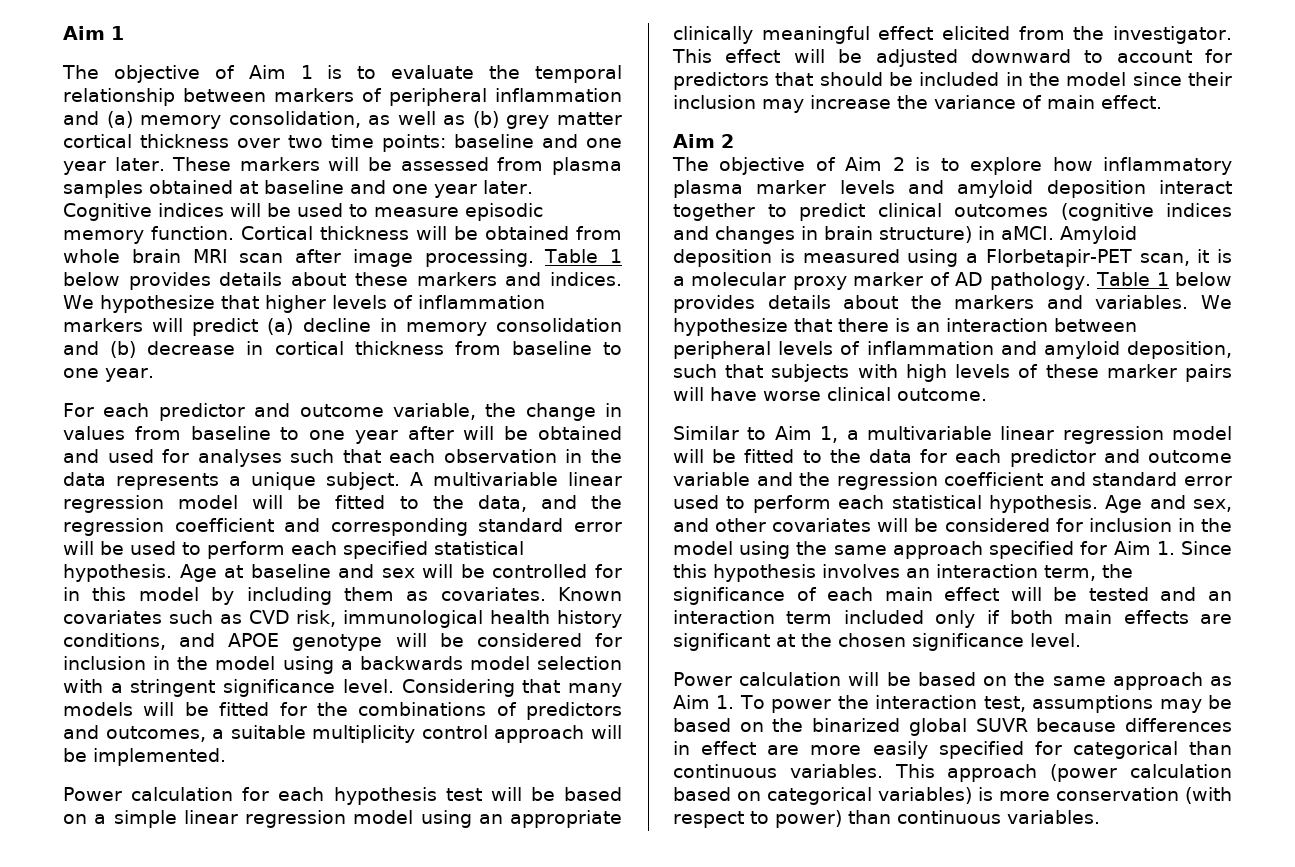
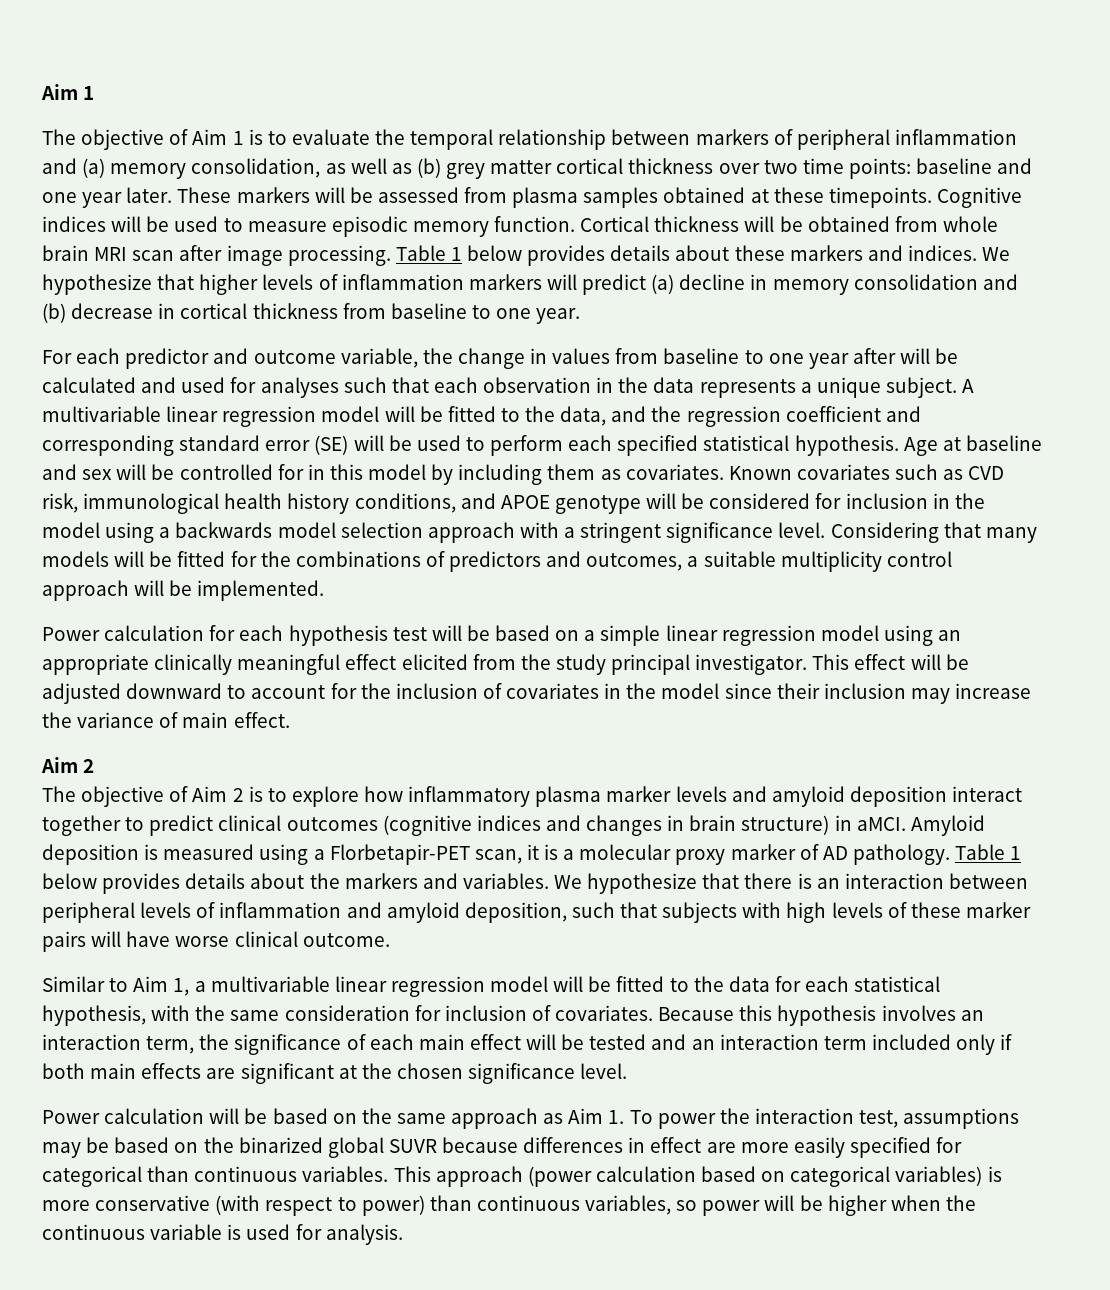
- These markers will be assessed from plasma samples obtained at baseline and one year later.
+ These markers will be assessed from plasma samples obtained at these timepoints.
- For each predictor and outcome variable, the change in values from baseline to one year after will be obtained and used for analyses such that each observation in the data represents a unique subject.
+ For each predictor and outcome variable, the change in values from baseline to one year after will be calculated and used for analyses such that each observation in the data represents a unique subject.
- A multivariable linear regression model will be fitted to the data, and the regression coefficient and corresponding standard error will be used to perform each specified statistical hypothesis.
+ A multivariable linear regression model will be fitted to the data, and the regression coefficient and corresponding standard error (SE) will be used to perform each specified statistical hypothesis.
- Known covariates such as CVD risk, immunological health history conditions, and APOE genotype will be considered for inclusion in the model using a backwards model selection with a stringent significance level.
+ Known covariates such as CVD risk, immunological health history conditions, and APOE genotype will be considered for inclusion in the model using a backwards model selection approach with a stringent significance level.
- Power calculation for each hypothesis test will be based on a simple linear regression model using an appropriate clinically meaningful effect elicited from the investigator.
+ Power calculation for each hypothesis test will be based on a simple linear regression model using an appropriate clinically meaningful effect elicited from the study principal investigator.
- This effect will be adjusted downward to account for predictors that should be included in the model since their inclusion may increase the variance of main effect.
+ This effect will be adjusted downward to account for the inclusion of covariates in the model since their inclusion may increase the variance of main effect.
- Similar to Aim 1, a multivariable linear regression model will be fitted to the data for each predictor and outcome variable and the regression coefficient and standard error used to perform each statistical hypothesis. Age and sex, and other covariates will be considered for inclusion in the model using the same approach specified for Aim 1. Since this hypothesis involves an interaction term, the significance of each main effect will be tested and an interaction term included only if both main effects are significant at the chosen significance level.
+ Similar to Aim 1, a multivariable linear regression model will be fitted to the data for each statistical hypothesis, with the same consideration for inclusion of covariates. Because this hypothesis involves an interaction term, the significance of each main effect will be tested and an interaction term included only if both main effects are significant at the chosen significance level.
- This approach (power calculation based on categorical variables) is more conservation (with respect to power) than continuous variables.
+ This approach (power calculation based on categorical variables) is more conservative (with respect to power) than continuous variables, so power will be higher when the continuous variable is used for analysis.

